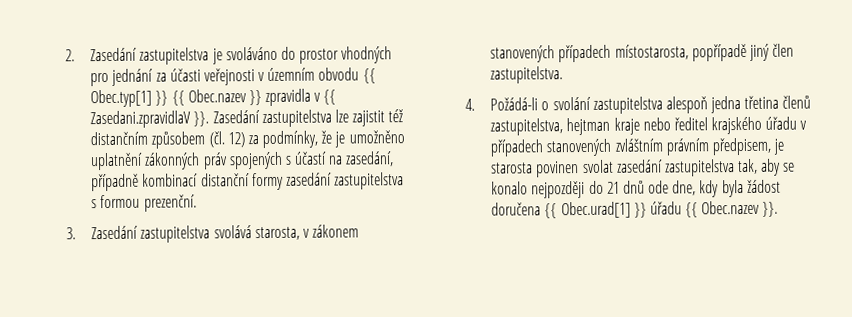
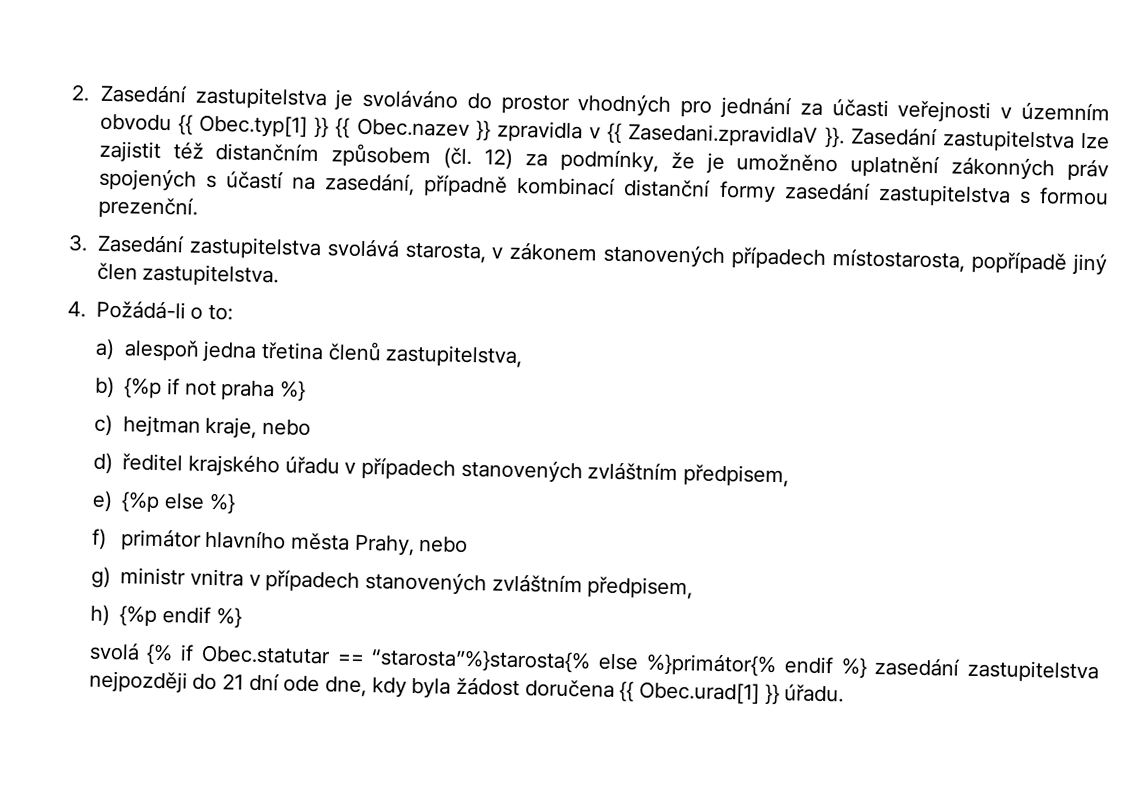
- 4. Požádá-li o svolání zastupitelstva alespoň jedna třetina členů zastupitelstva, hejtman kraje nebo ředitel krajského úřadu v případech stanovených zvláštním právním předpisem, je starosta povinen svolat zasedání zastupitelstva tak, aby se konalo nejpozději do 21 dnů ode dne, kdy byla žádost doručena {{ Obec.urad[1] }} úřadu {{ Obec.nazev }}.
+ 4. Požádá-li o to:
+ a) alespoň jedna třetina členů zastupitelstva,
+ b) {%p if not praha %}
+ c) hejtman kraje, nebo
+ d) ředitel krajského úřadu v případech stanovených zvláštním předpisem,
+ e) {%p else %}
+ f) primátor hlavního města Prahy, nebo
+ g) ministr vnitra v případech stanovených zvláštním předpisem,
+ h) {%p endif %}
+ svolá {% if Obec.statutar == “starosta”%}starosta{% else %}primátor{% endif %} zasedání zastupitelstva nejpozději do 21 dní ode dne, kdy byla žádost doručena {{ Obec.urad[1] }} úřadu.

